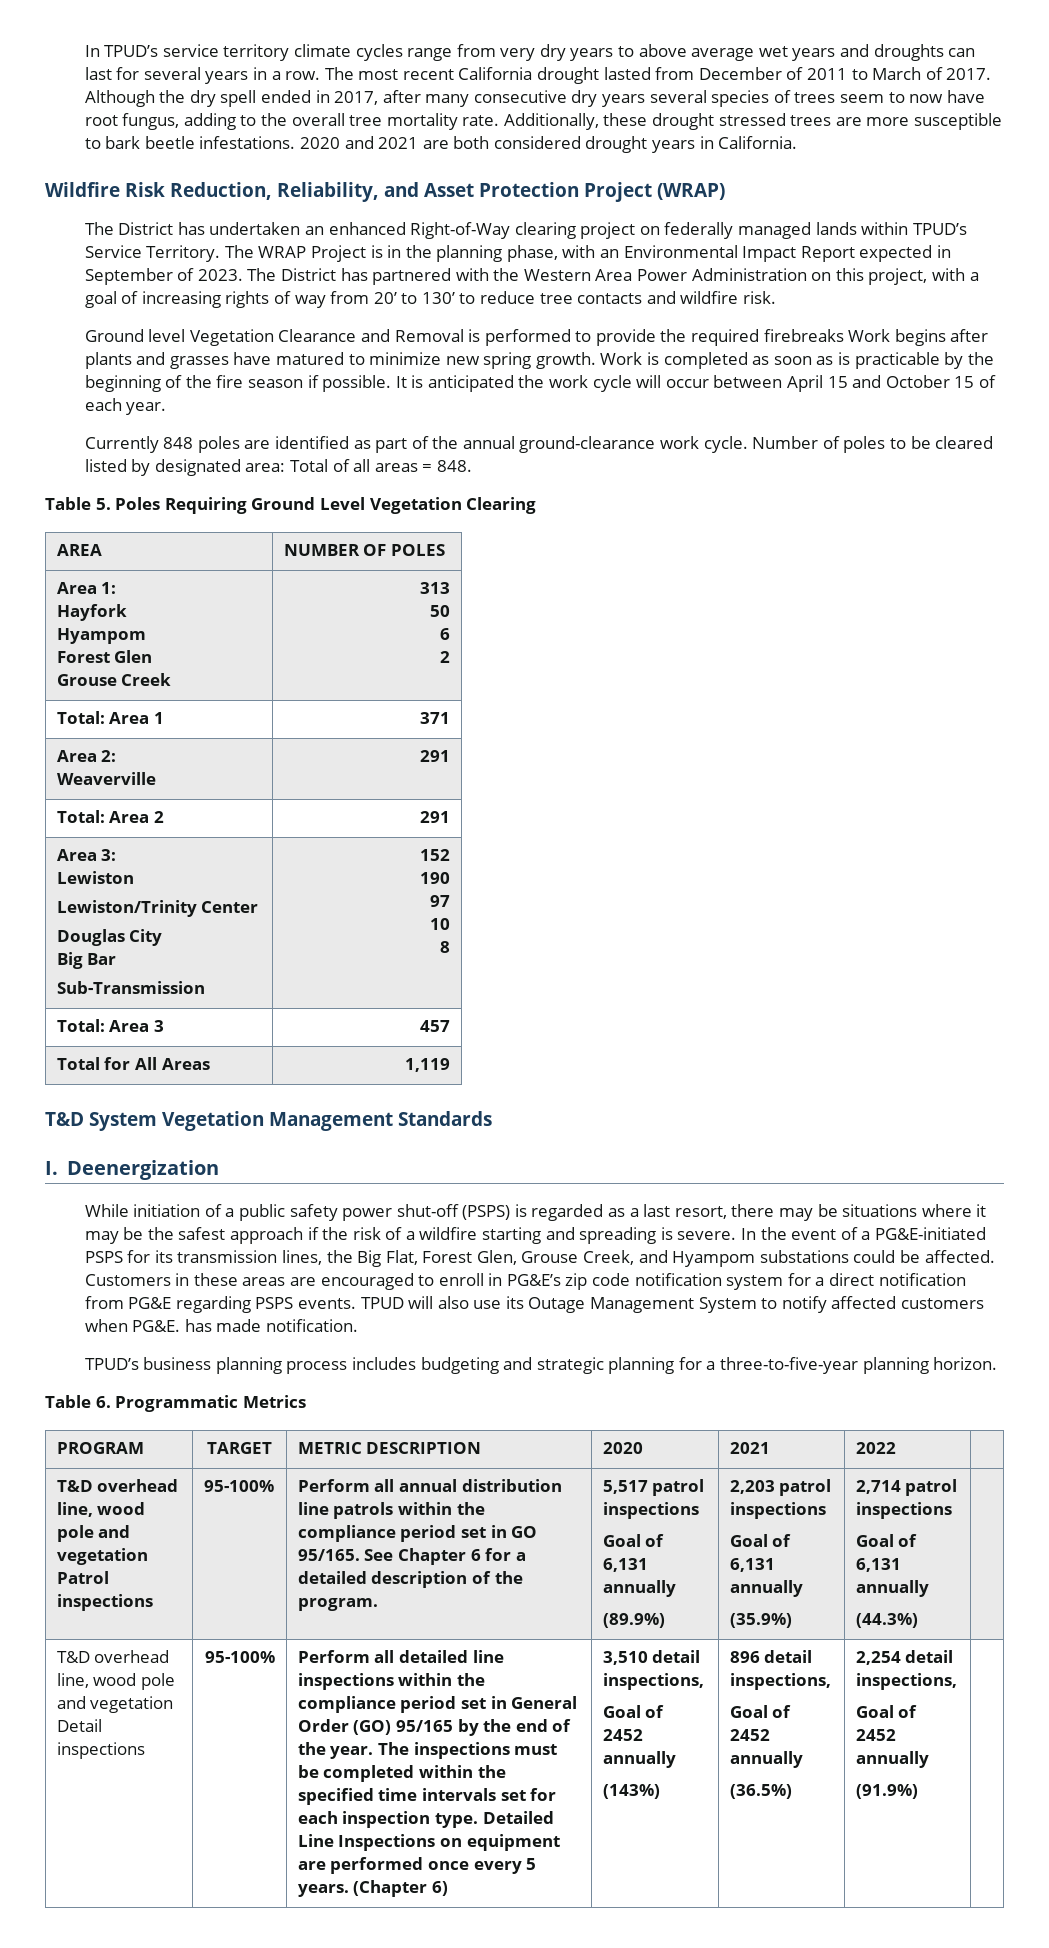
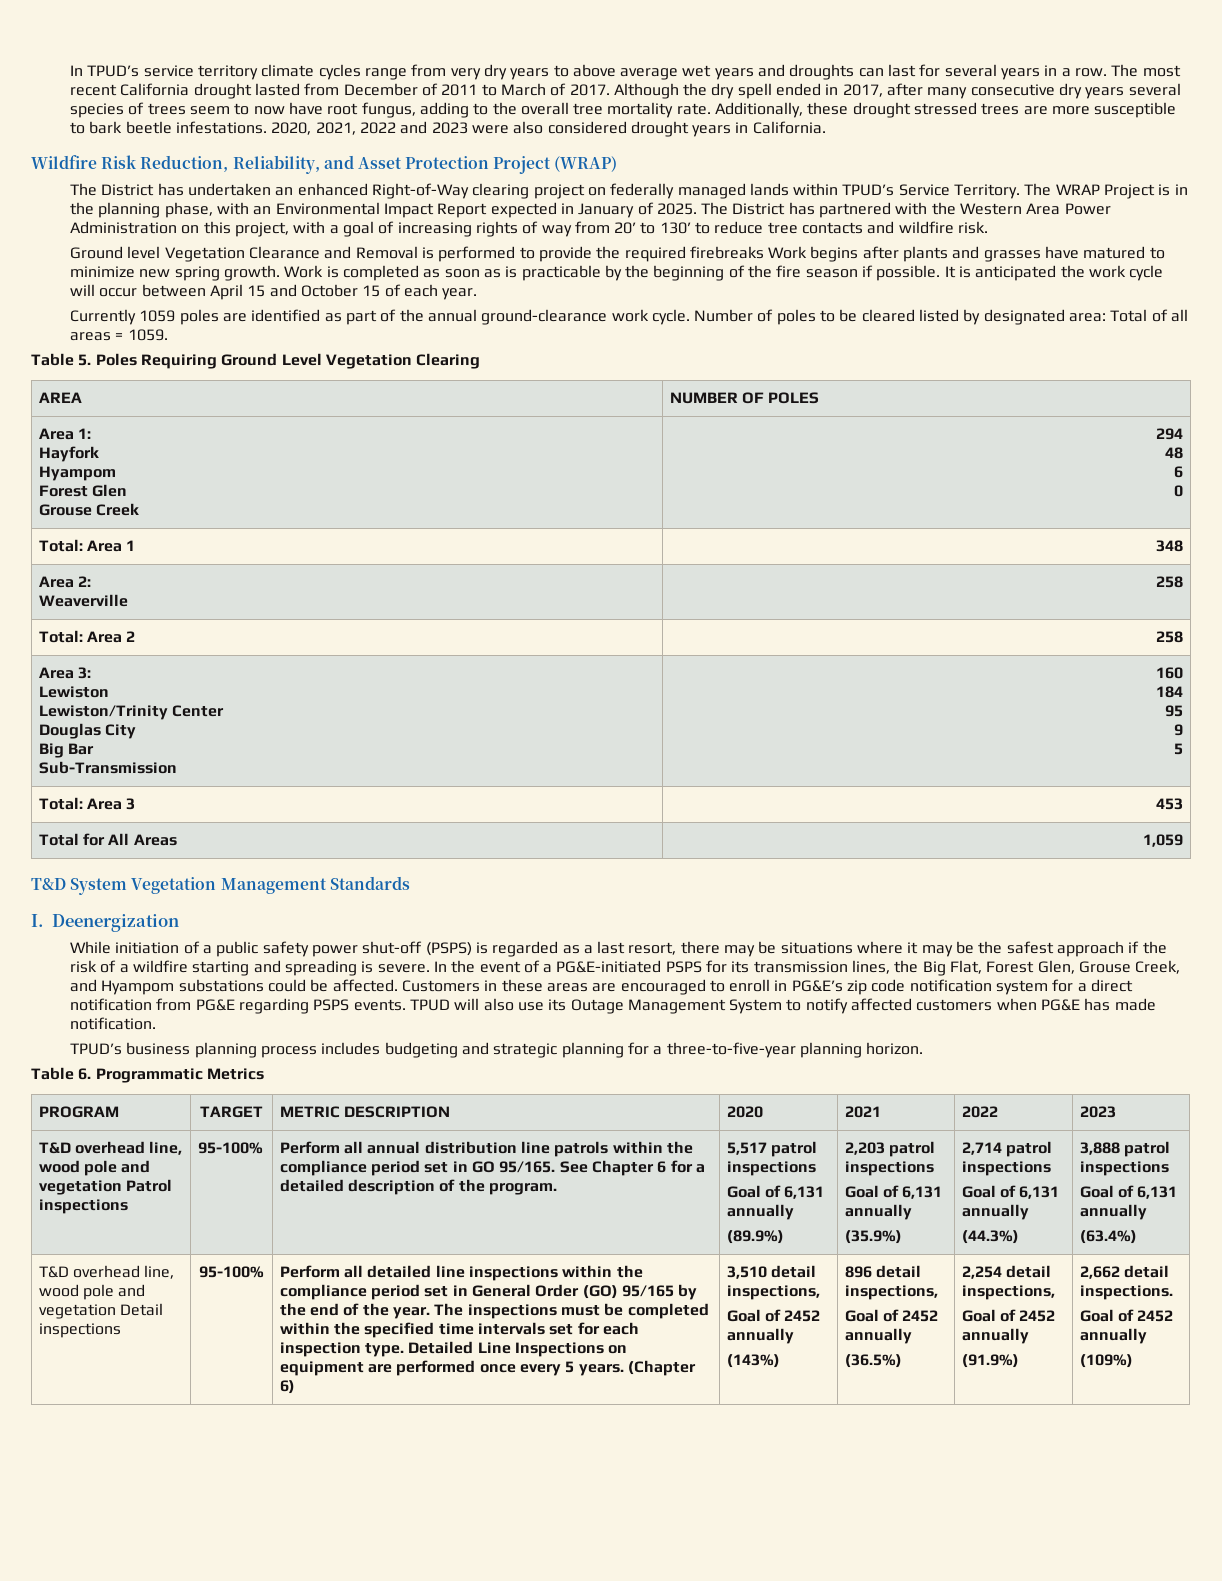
- 2020 and 2021 are both considered drought years in California.
+ 2020, 2021, 2022 and 2023 were also considered drought years in California.
- The WRAP Project is in the planning phase, with an Environmental Impact Report expected in September of 2023.
+ The WRAP Project is in the planning phase, with an Environmental Impact Report expected in January of 2025.
- Currently 848 poles are identified as part of the annual ground-clearance work cycle.
+ Currently 1059 poles are identified as part of the annual ground-clearance work cycle.
- Number of poles to be cleared listed by designated area: Total of all areas = 848.
+ Number of poles to be cleared listed by designated area: Total of all areas = 1059.
  Area 1:
  Hayfork
  Hyampom
  Forest Glen
- Grouse Creek | 313
- 50
+ Grouse Creek | 294
+ 48
  6
- 2
+ 0
- Total: Area 1 | 371
+ Total: Area 1 | 348
  Area 2:
- Weaverville | 291
+ Weaverville | 258
- Total: Area 2 | 291
+ Total: Area 2 | 258
  Area 3:
  Lewiston
  Lewiston/Trinity Center
  Douglas City
  Big Bar
- Sub-Transmission | 152
- 190
- 97
- 10
- 8
+ Sub-Transmission | 160
+ 184
+ 95
+ 9
+ 5
- Total: Area 3 | 457
+ Total: Area 3 | 453
- Total for All Areas | 1,119
+ Total for All Areas | 1,059
- TPUD will also use its Outage Management System to notify affected customers when PG&E. has made notification.
+ TPUD will also use its Outage Management System to notify affected customers when PG&E has made notification.
- PROGRAM | TARGET | METRIC DESCRIPTION | 2020 | 2021 | 2022 |
+ PROGRAM | TARGET | METRIC DESCRIPTION | 2020 | 2021 | 2022 | 2023
+ 3,888 patrol inspections
+ Goal of 6,131 annually
+ (63.4%)
+ 2,662 detail inspections.
+ Goal of 2452 annually
+ (109%)

